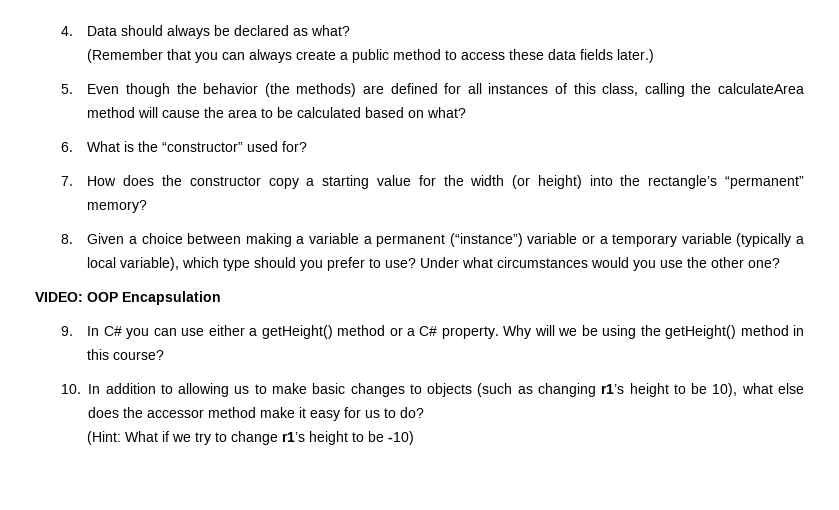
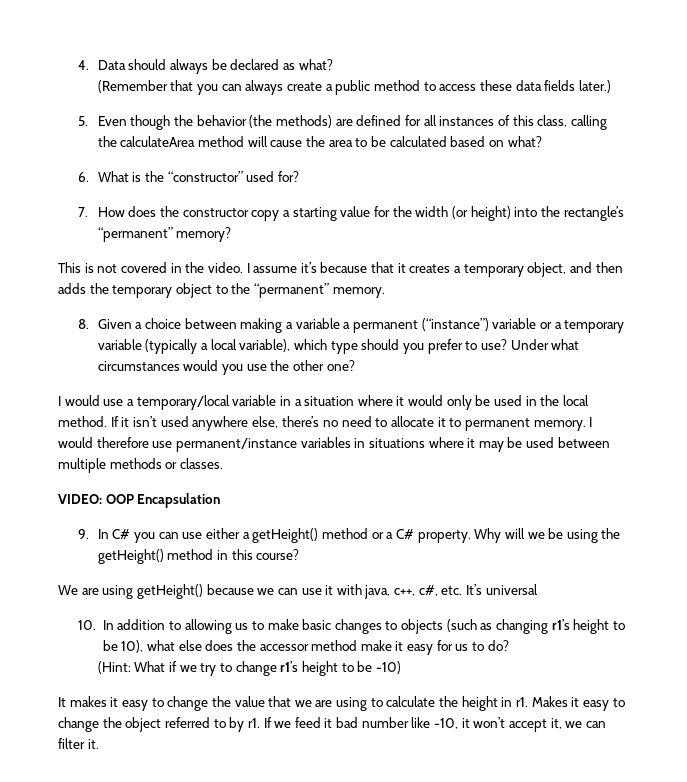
+ This is not covered in the video. I assume it’s because that it creates a temporary object, and then adds the temporary object to the “permanent” memory.
+ I would use a temporary/local variable in a situation where it would only be used in the local method. If it isn’t used anywhere else, there’s no need to allocate it to permanent memory. I would therefore use permanent/instance variables in situations where it may be used between multiple methods or classes.
+ We are using getHeight() because we can use it with java, c++, c#, etc. It’s universal
+ It makes it easy to change the value that we are using to calculate the height in r1. Makes it easy to change the object referred to by r1. If we feed it bad number like -10, it won’t accept it, we can filter it.

